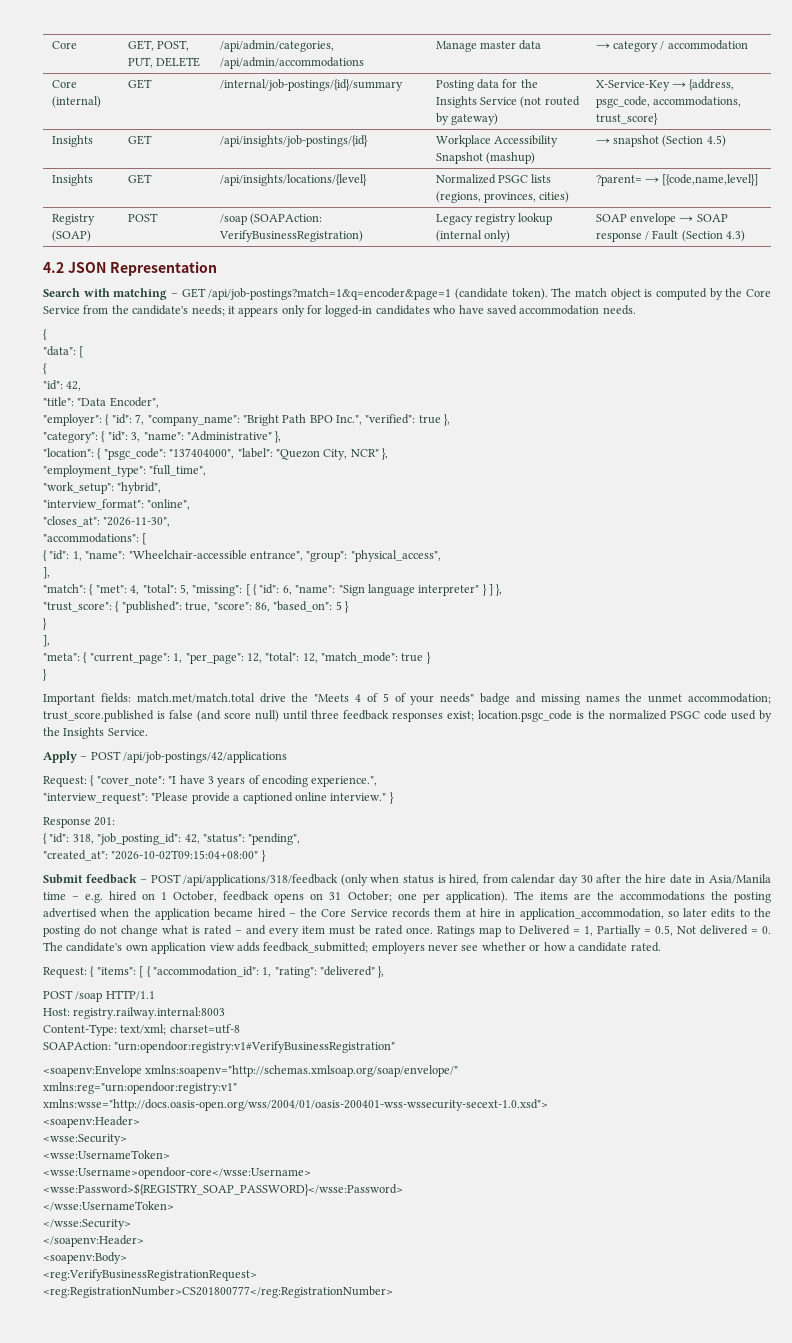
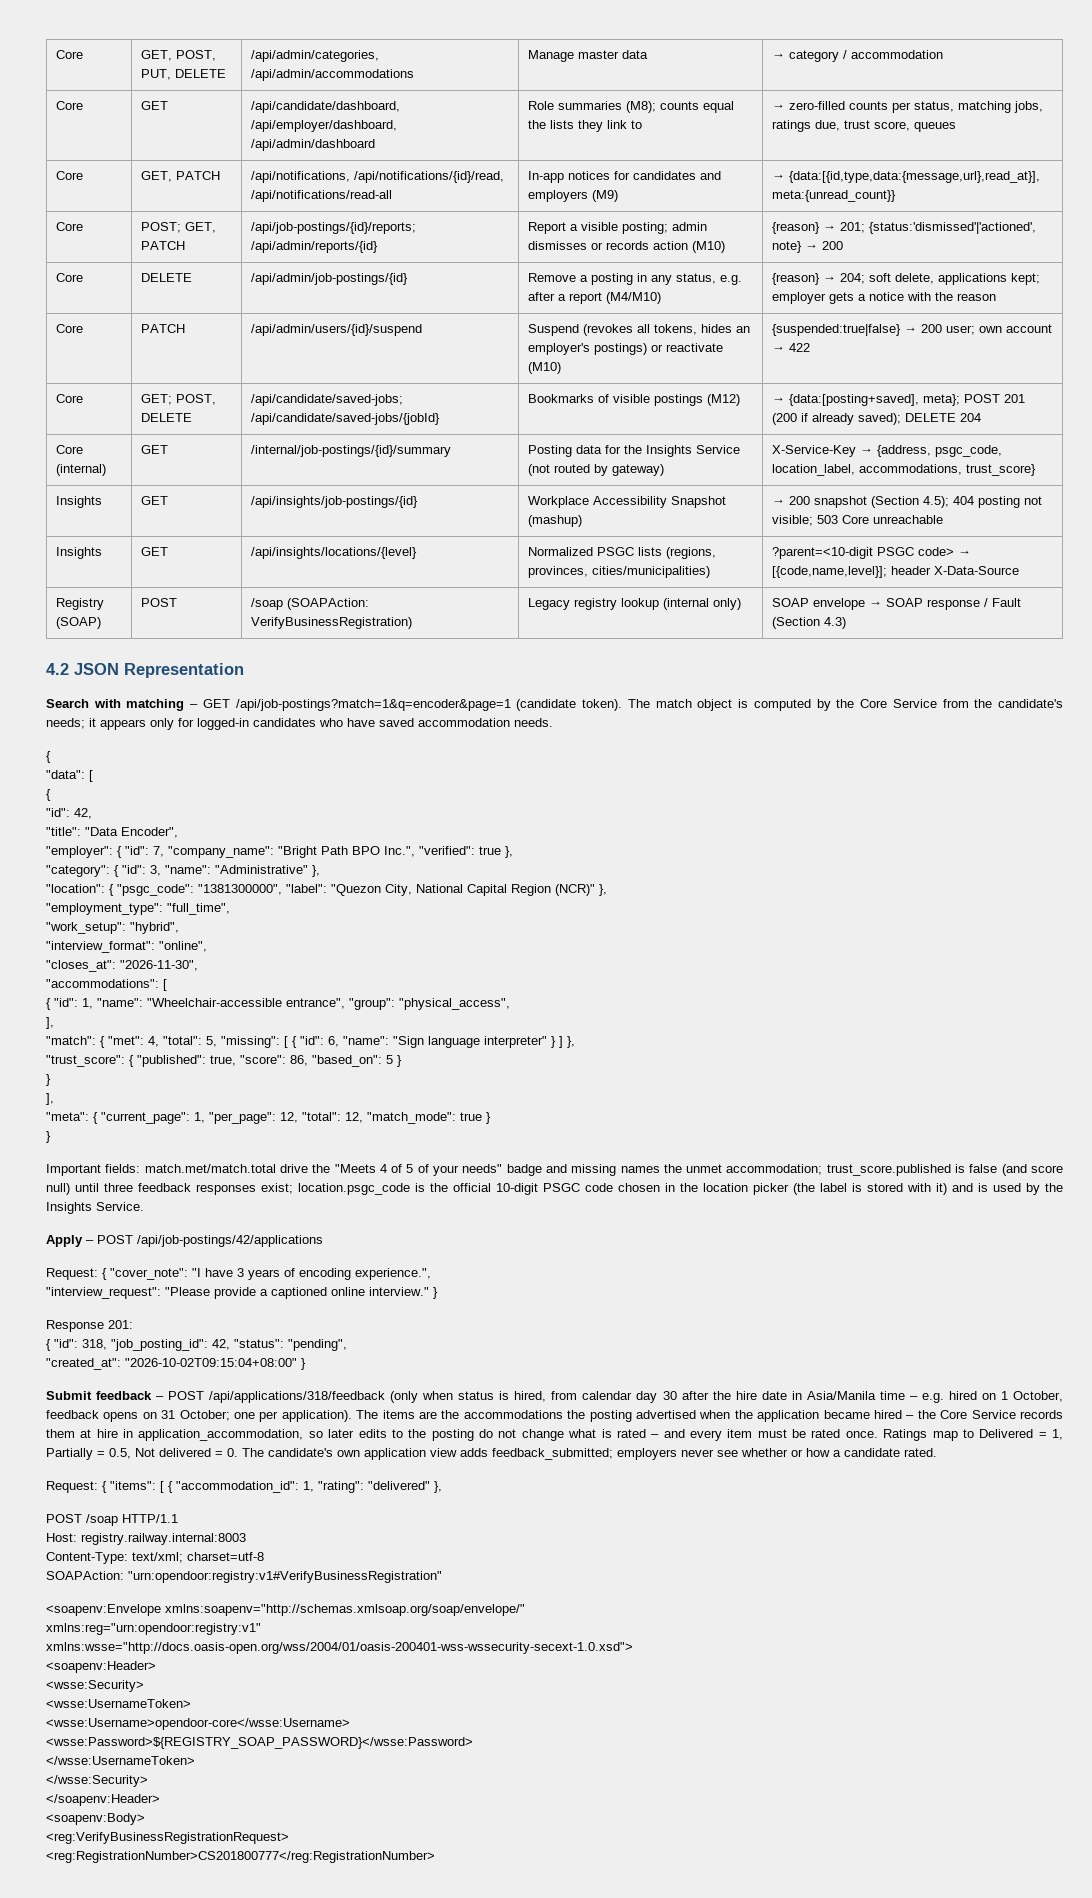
+ Core | GET | /api/candidate/dashboard, /api/employer/dashboard, /api/admin/dashboard | Role summaries (M8); counts equal the lists they link to | → zero-filled counts per status, matching jobs, ratings due, trust score, queues
+ Core | GET, PATCH | /api/notifications, /api/notifications/{id}/read, /api/notifications/read-all | In-app notices for candidates and employers (M9) | → {data:[{id,type,data:{message,url},read_at}], meta:{unread_count}}
+ Core | POST; GET, PATCH | /api/job-postings/{id}/reports; /api/admin/reports/{id} | Report a visible posting; admin dismisses or records action (M10) | {reason} → 201; {status:'dismissed'|'actioned', note} → 200
+ Core | DELETE | /api/admin/job-postings/{id} | Remove a posting in any status, e.g. after a report (M4/M10) | {reason} → 204; soft delete, applications kept; employer gets a notice with the reason
+ Core | PATCH | /api/admin/users/{id}/suspend | Suspend (revokes all tokens, hides an employer's postings) or reactivate (M10) | {suspended:true|false} → 200 user; own account → 422
+ Core | GET; POST, DELETE | /api/candidate/saved-jobs; /api/candidate/saved-jobs/{jobId} | Bookmarks of visible postings (M12) | → {data:[posting+saved], meta}; POST 201 (200 if already saved); DELETE 204
- Core (internal) | GET | /internal/job-postings/{id}/summary | Posting data for the Insights Service (not routed by gateway) | X-Service-Key → {address, psgc_code, accommodations, trust_score}
+ Core (internal) | GET | /internal/job-postings/{id}/summary | Posting data for the Insights Service (not routed by gateway) | X-Service-Key → {address, psgc_code, location_label, accommodations, trust_score}
- Insights | GET | /api/insights/job-postings/{id} | Workplace Accessibility Snapshot (mashup) | → snapshot (Section 4.5)
+ Insights | GET | /api/insights/job-postings/{id} | Workplace Accessibility Snapshot (mashup) | → 200 snapshot (Section 4.5); 404 posting not visible; 503 Core unreachable
- Insights | GET | /api/insights/locations/{level} | Normalized PSGC lists (regions, provinces, cities) | ?parent= → [{code,name,level}]
+ Insights | GET | /api/insights/locations/{level} | Normalized PSGC lists (regions, provinces, cities/municipalities) | ?parent=<10-digit PSGC code> → [{code,name,level}]; header X-Data-Source
- "location": { "psgc_code": "137404000", "label": "Quezon City, NCR" },
+ "location": { "psgc_code": "1381300000", "label": "Quezon City, National Capital Region (NCR)" },
- Important fields: match.met/match.total drive the "Meets 4 of 5 of your needs" badge and missing names the unmet accommodation; trust_score.published is false (and score null) until three feedback responses exist; location.psgc_code is the normalized PSGC code used by the Insights Service.
+ Important fields: match.met/match.total drive the "Meets 4 of 5 of your needs" badge and missing names the unmet accommodation; trust_score.published is false (and score null) until three feedback responses exist; location.psgc_code is the official 10-digit PSGC code chosen in the location picker (the label is stored with it) and is used by the Insights Service.

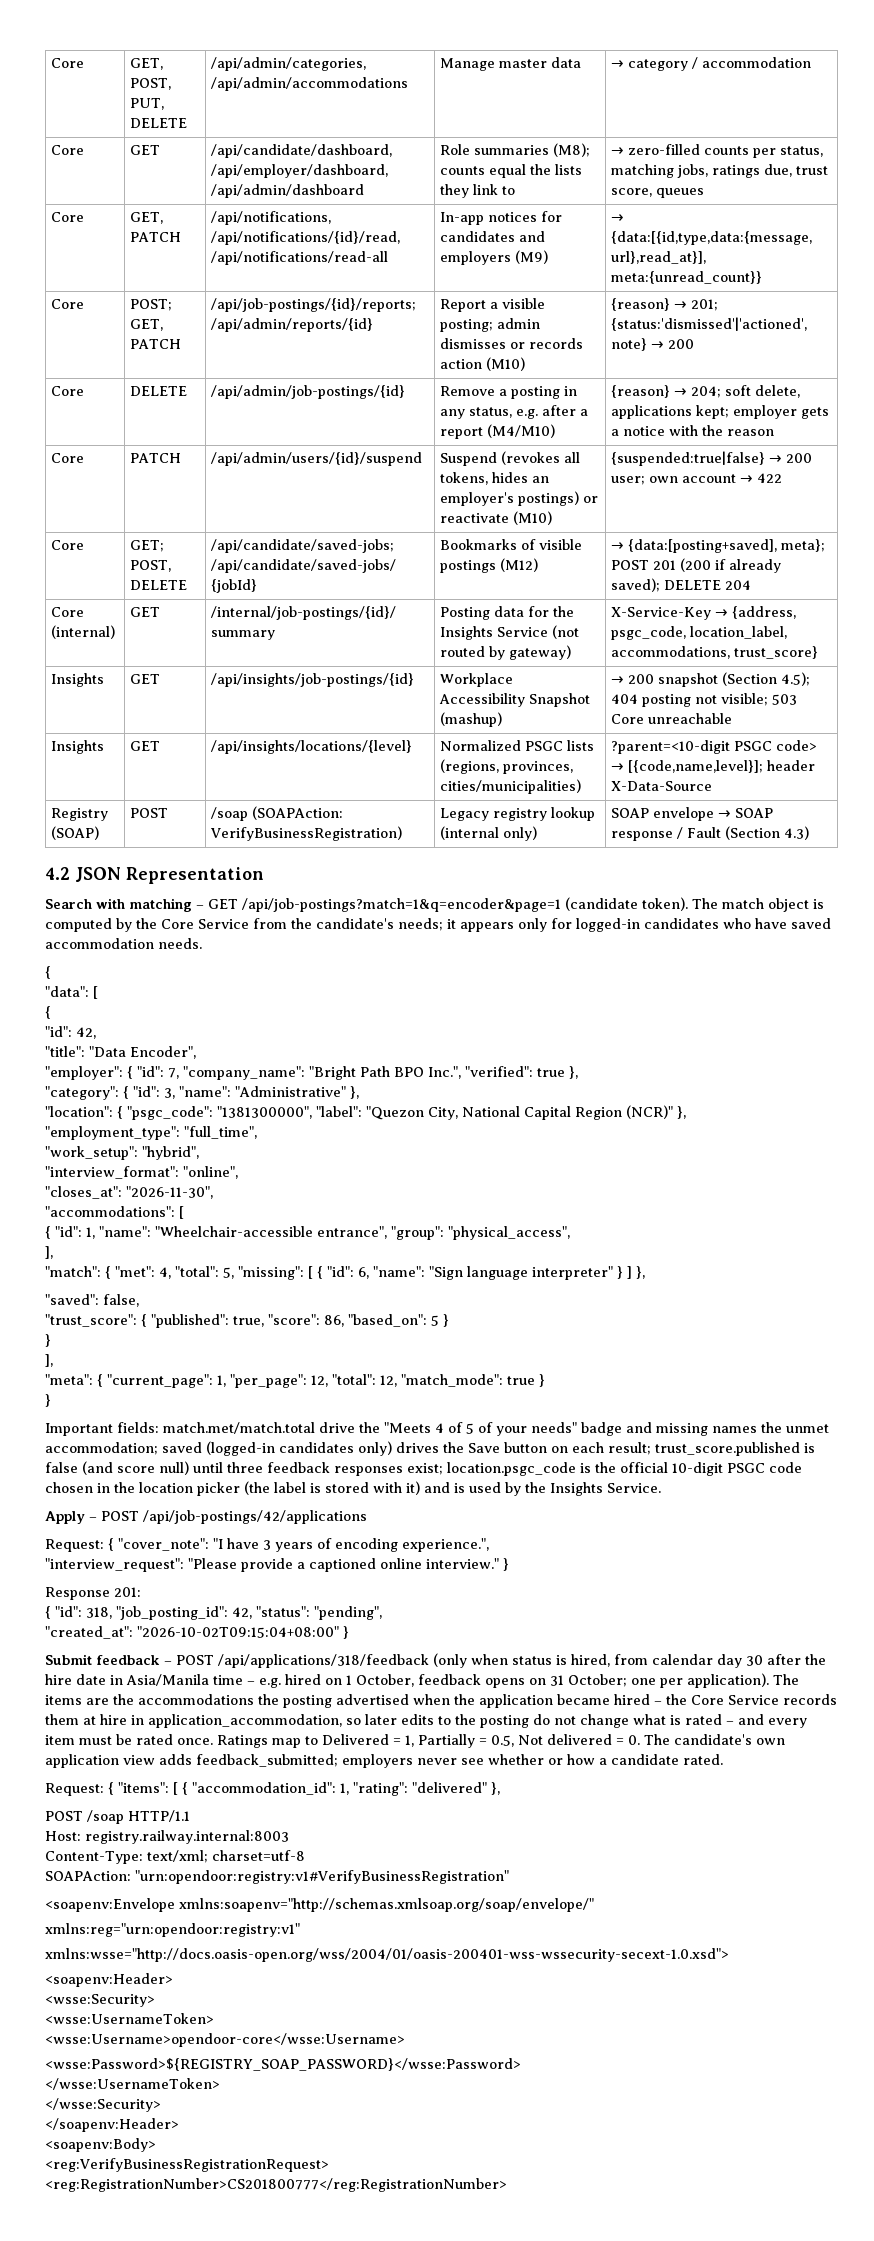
+ "saved": false,
- Important fields: match.met/match.total drive the "Meets 4 of 5 of your needs" badge and missing names the unmet accommodation; trust_score.published is false (and score null) until three feedback responses exist; location.psgc_code is the official 10-digit PSGC code chosen in the location picker (the label is stored with it) and is used by the Insights Service.
+ Important fields: match.met/match.total drive the "Meets 4 of 5 of your needs" badge and missing names the unmet accommodation; saved (logged-in candidates only) drives the Save button on each result; trust_score.published is false (and score null) until three feedback responses exist; location.psgc_code is the official 10-digit PSGC code chosen in the location picker (the label is stored with it) and is used by the Insights Service.

